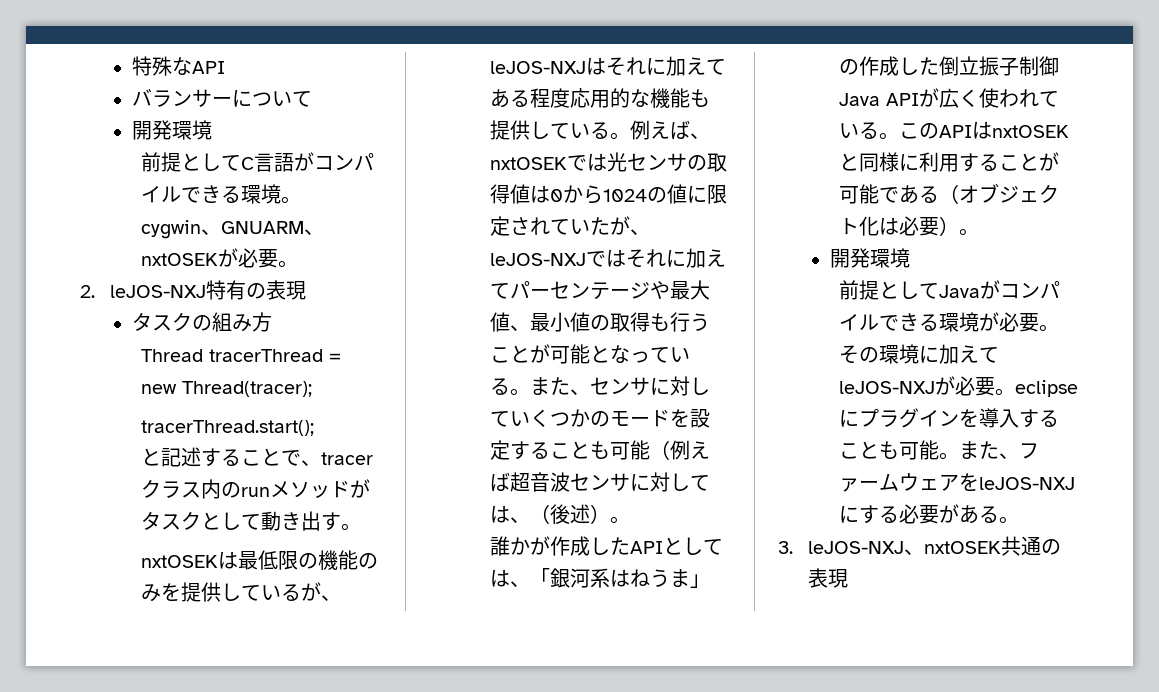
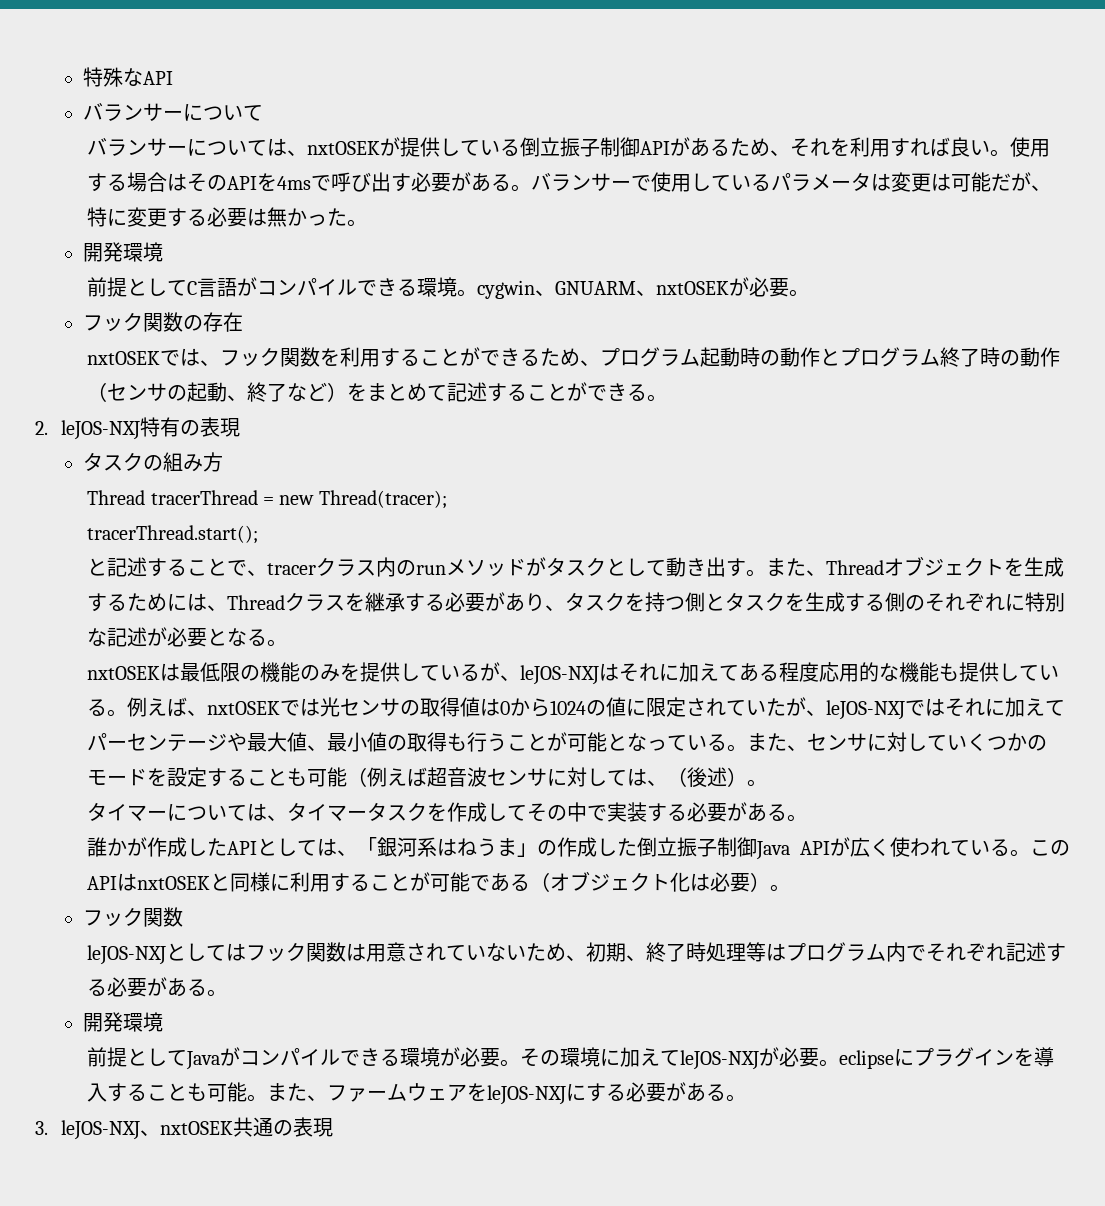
+ バランサーについては、nxtOSEKが提供している倒立振子制御APIがあるため、それを利用すれば良い。使用する場合はそのAPIを4msで呼び出す必要がある。バランサーで使用しているパラメータは変更は可能だが、特に変更する必要は無かった。
+ フック関数の存在
+ nxtOSEKでは、フック関数を利用することができるため、プログラム起動時の動作とプログラム終了時の動作（センサの起動、終了など）をまとめて記述することができる。
+ また、Threadオブジェクトを生成するためには、Threadクラスを継承する必要があり、タスクを持つ側とタスクを生成する側のそれぞれに特別な記述が必要となる。
+ タイマーについては、タイマータスクを作成してその中で実装する必要がある。
  このAPIはnxtOSEKと同様に利用することが可能である（オブジェクト化は必要）。
+ フック関数
+ leJOS-NXJとしてはフック関数は用意されていないため、初期、終了時処理等はプログラム内でそれぞれ記述する必要がある。

